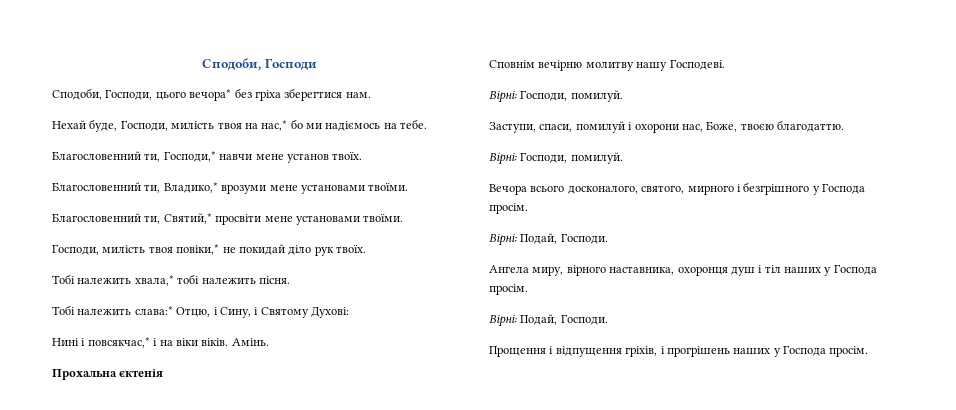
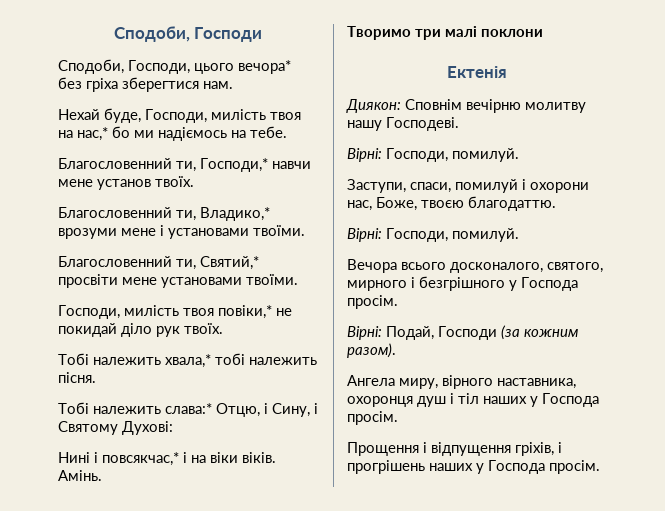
- Благословенний ти, Владико,* врозуми мене установами твоїми.
+ Благословенний ти, Владико,* врозуми мене і установами твоїми.
- Прохальна єктенія
- Сповнім вечірню молитву нашу Господеві.
+ Творимо три малі поклони
+ Ектенія
+ Диякон: Сповнім вечірню молитву нашу Господеві.
  Вечора всього досконалого, святого, мирного і безгрішного у Господа просім.
- Вірні: Подай, Господи.
+ Вірні: Подай, Господи (за кожним разом).
  Ангела миру, вірного наставника, охоронця душ і тіл наших у Господа просім.
- Вірні: Подай, Господи.

